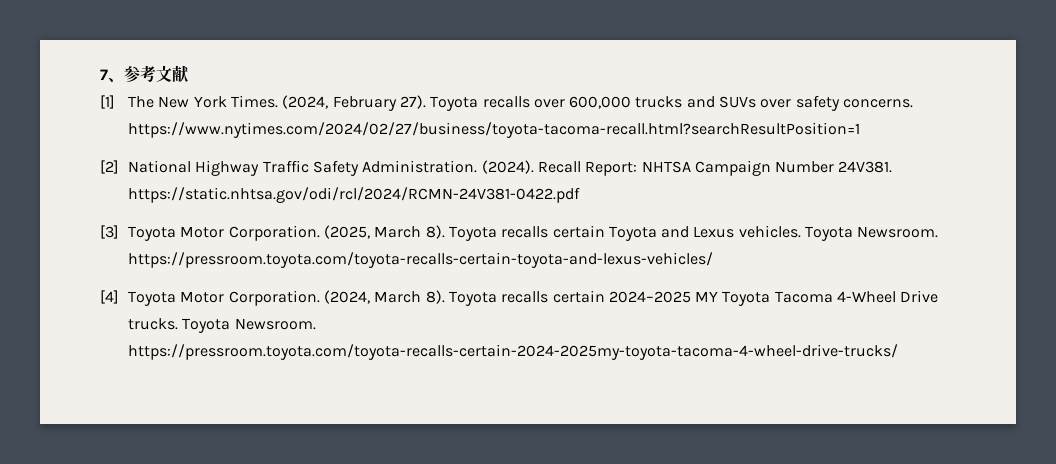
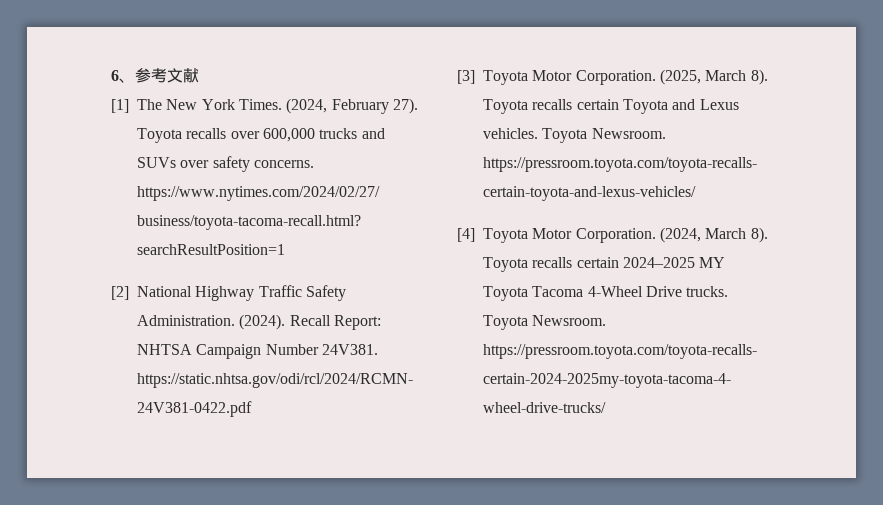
- 7、参考文献
+ 6、参考文献

